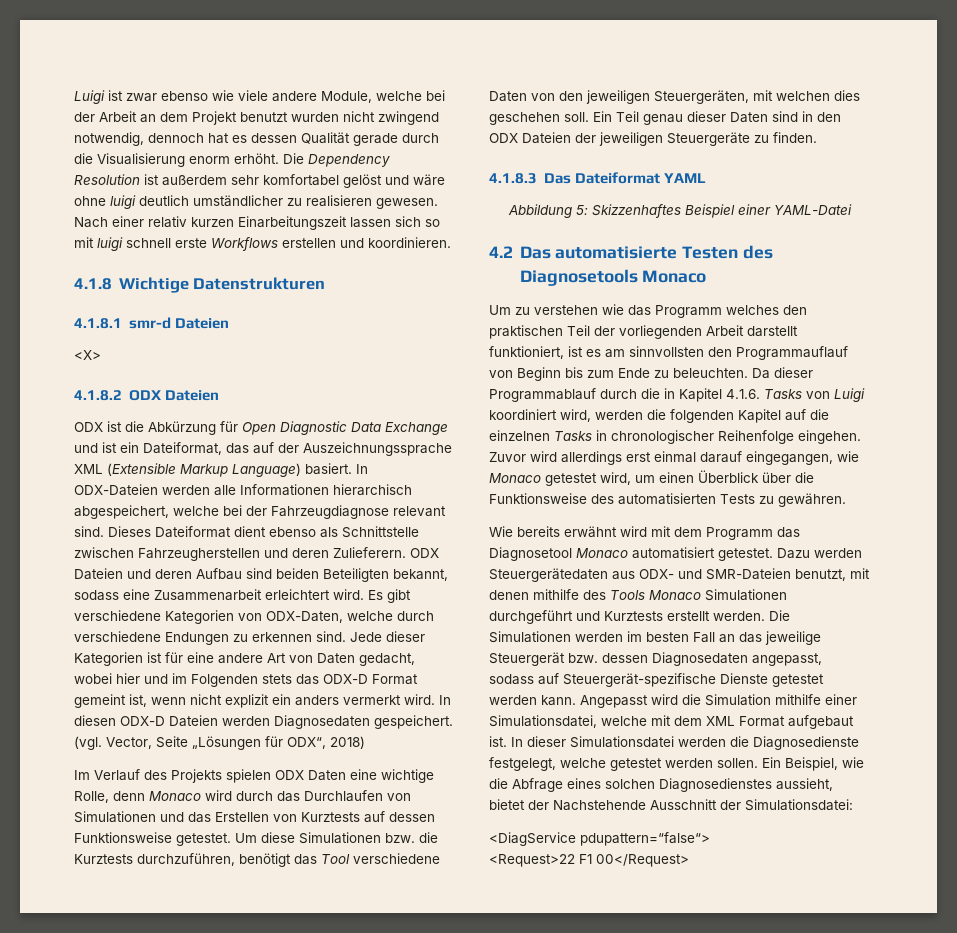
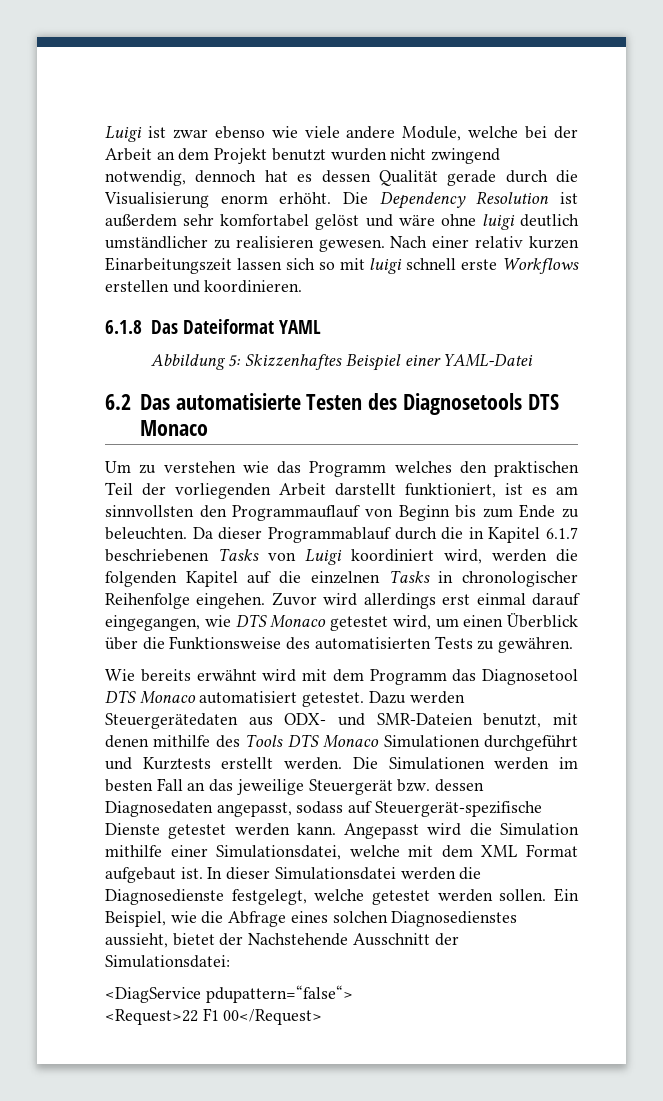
- 4.1.8 Wichtige Datenstrukturen
- 4.1.8.1 smr-d Dateien
- <X>
- 4.1.8.2 ODX Dateien
- ODX ist die Abkürzung für Open Diagnostic Data Exchange und ist ein Dateiformat, das auf der Auszeichnungssprache XML (Extensible Markup Language) basiert. In ODX-Dateien werden alle Informationen hierarchisch abgespeichert, welche bei der Fahrzeugdiagnose relevant sind. Dieses Dateiformat dient ebenso als Schnittstelle zwischen Fahrzeugherstellen und deren Zulieferern. ODX Dateien und deren Aufbau sind beiden Beteiligten bekannt, sodass eine Zusammenarbeit erleichtert wird. Es gibt verschiedene Kategorien von ODX-Daten, welche durch verschiedene Endungen zu erkennen sind. Jede dieser Kategorien ist für eine andere Art von Daten gedacht, wobei hier und im Folgenden stets das ODX-D Format gemeint ist, wenn nicht explizit ein anders vermerkt wird. In diesen ODX-D Dateien werden Diagnosedaten gespeichert. (vgl. Vector, Seite „Lösungen für ODX“, 2018)
- Im Verlauf des Projekts spielen ODX Daten eine wichtige Rolle, denn Monaco wird durch das Durchlaufen von Simulationen und das Erstellen von Kurztests auf dessen Funktionsweise getestet. Um diese Simulationen bzw. die Kurztests durchzuführen, benötigt das Tool verschiedene Daten von den jeweiligen Steuergeräten, mit welchen dies geschehen soll. Ein Teil genau dieser Daten sind in den ODX Dateien der jeweiligen Steuergeräte zu finden.
- 4.1.8.3 Das Dateiformat YAML
+ 6.1.8 Das Dateiformat YAML
- 4.2 Das automatisierte Testen des Diagnosetools Monaco
+ 6.2 Das automatisierte Testen des Diagnosetools DTS Monaco
- Da dieser Programmablauf durch die in Kapitel 4.1.6. Tasks von Luigi koordiniert wird, werden die folgenden Kapitel auf die einzelnen Tasks in chronologischer Reihenfolge eingehen.
+ Da dieser Programmablauf durch die in Kapitel 6.1.7 beschriebenen Tasks von Luigi koordiniert wird, werden die folgenden Kapitel auf die einzelnen Tasks in chronologischer Reihenfolge eingehen.
- Zuvor wird allerdings erst einmal darauf eingegangen, wie Monaco getestet wird, um einen Überblick über die Funktionsweise des automatisierten Tests zu gewähren.
+ Zuvor wird allerdings erst einmal darauf eingegangen, wie DTS Monaco getestet wird, um einen Überblick über die Funktionsweise des automatisierten Tests zu gewähren.
- Wie bereits erwähnt wird mit dem Programm das Diagnosetool Monaco automatisiert getestet.
+ Wie bereits erwähnt wird mit dem Programm das Diagnosetool DTS Monaco automatisiert getestet.
- Dazu werden Steuergerätedaten aus ODX- und SMR-Dateien benutzt, mit denen mithilfe des Tools Monaco Simulationen durchgeführt und Kurztests erstellt werden.
+ Dazu werden Steuergerätedaten aus ODX- und SMR-Dateien benutzt, mit denen mithilfe des Tools DTS Monaco Simulationen durchgeführt und Kurztests erstellt werden.

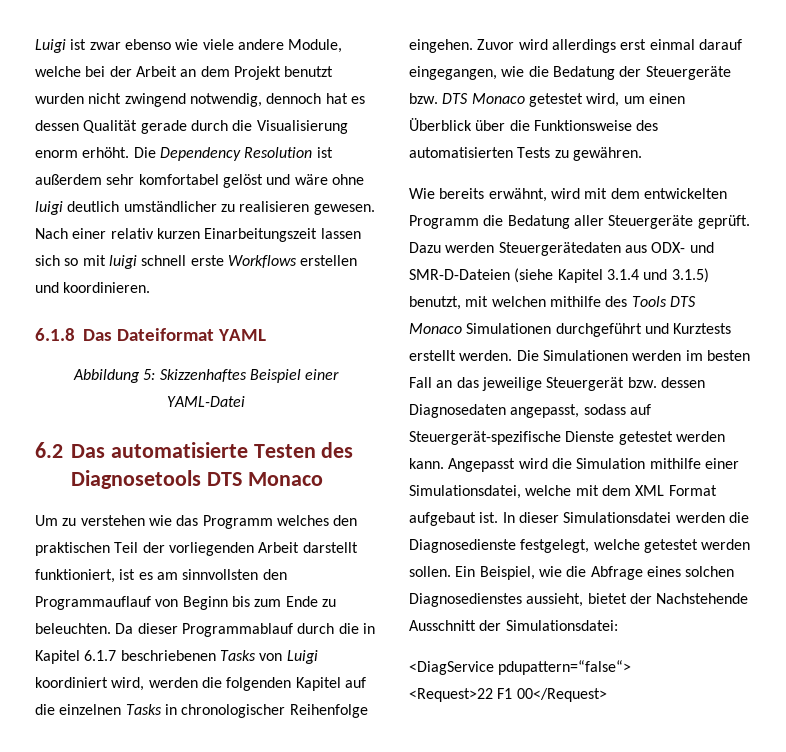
- Zuvor wird allerdings erst einmal darauf eingegangen, wie DTS Monaco getestet wird, um einen Überblick über die Funktionsweise des automatisierten Tests zu gewähren.
+ Zuvor wird allerdings erst einmal darauf eingegangen, wie die Bedatung der Steuergeräte bzw. DTS Monaco getestet wird, um einen Überblick über die Funktionsweise des automatisierten Tests zu gewähren.
- Wie bereits erwähnt wird mit dem Programm das Diagnosetool DTS Monaco automatisiert getestet.
+ Wie bereits erwähnt, wird mit dem entwickelten Programm die Bedatung aller Steuergeräte geprüft.
- Dazu werden Steuergerätedaten aus ODX- und SMR-Dateien benutzt, mit denen mithilfe des Tools DTS Monaco Simulationen durchgeführt und Kurztests erstellt werden.
+ Dazu werden Steuergerätedaten aus ODX- und SMR-D-Dateien (siehe Kapitel 3.1.4 und 3.1.5) benutzt, mit welchen mithilfe des Tools DTS Monaco Simulationen durchgeführt und Kurztests erstellt werden.

